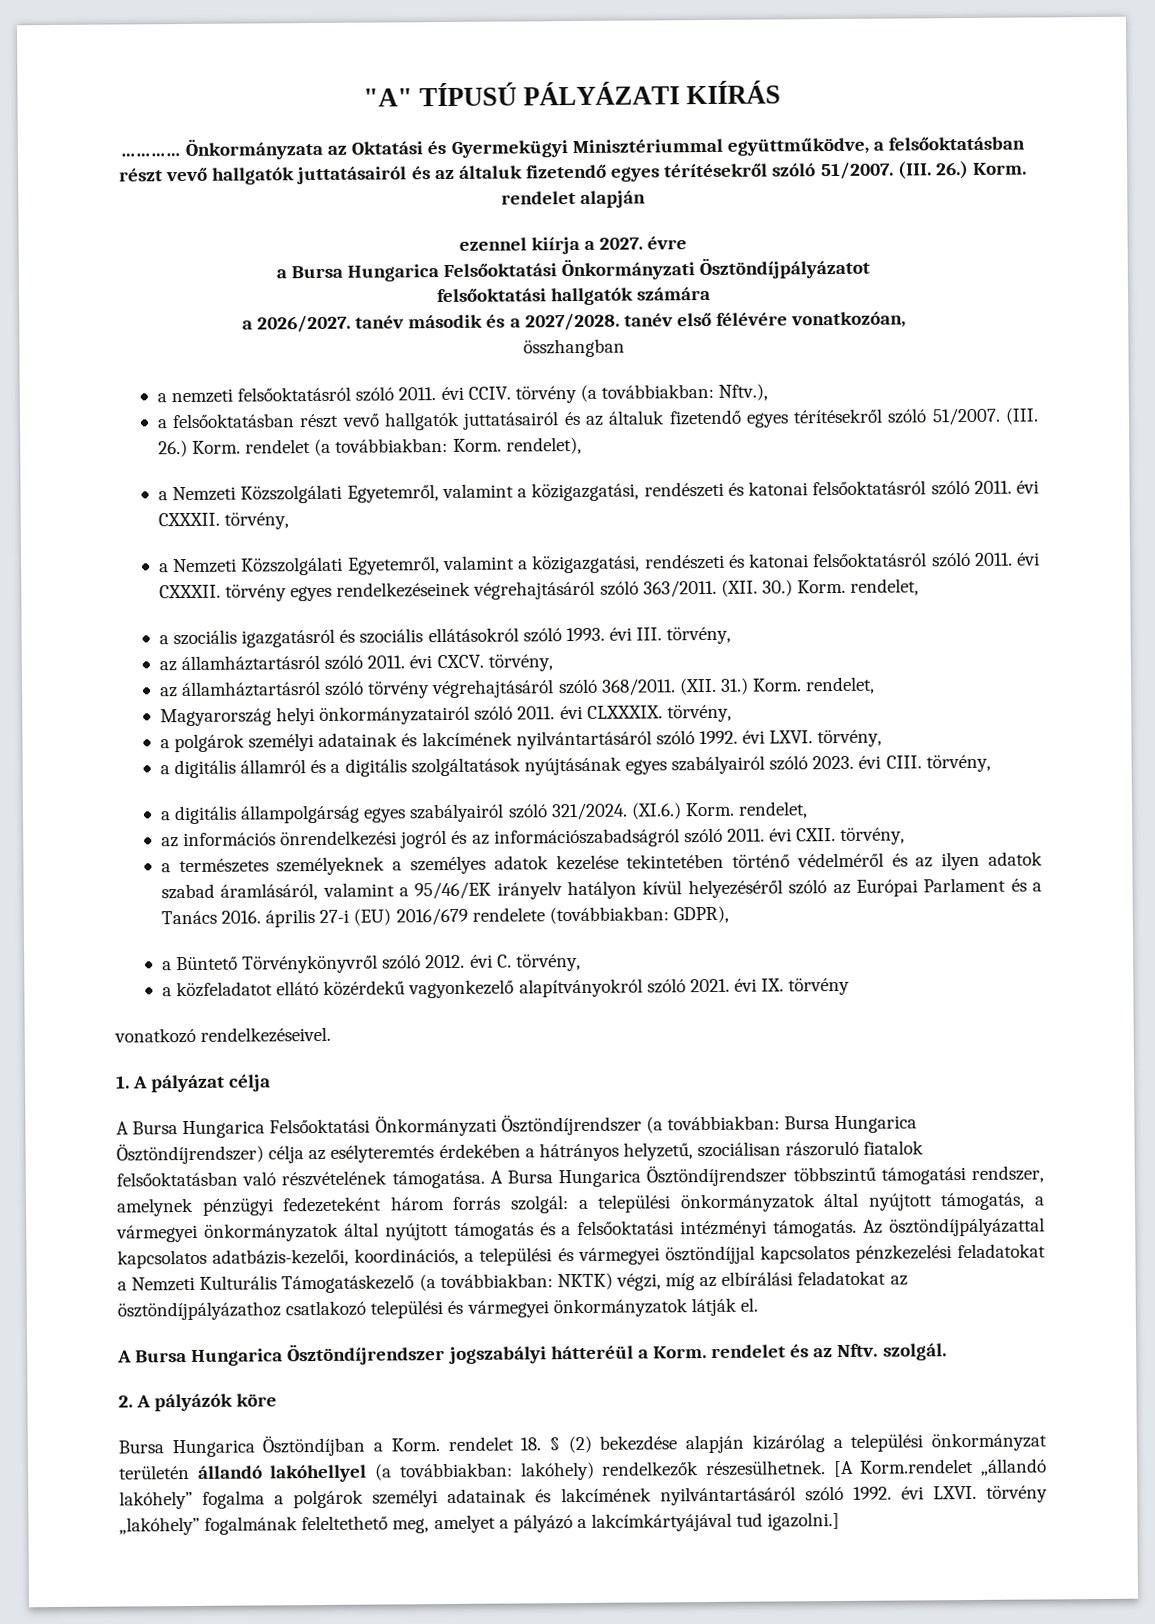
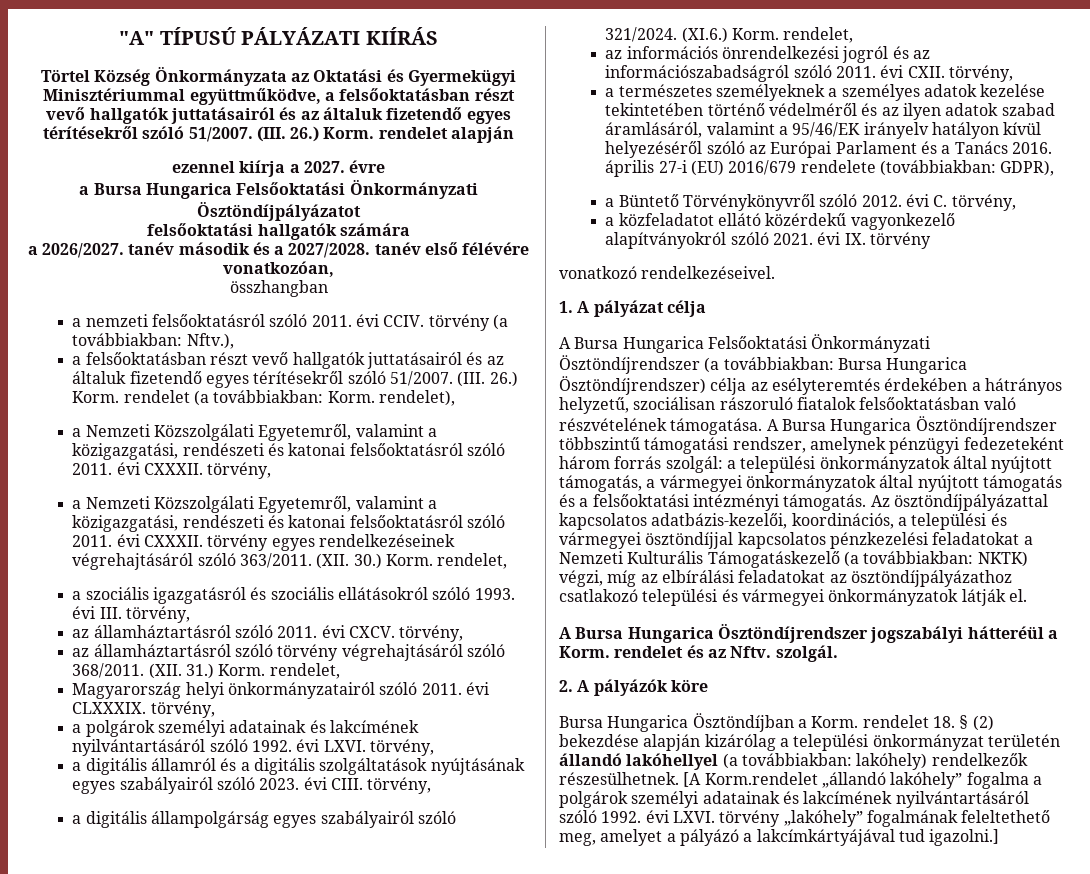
- ………… Önkormányzata az Oktatási és Gyermekügyi Minisztériummal együttműködve, a felsőoktatásban részt vevő hallgatók juttatásairól és az általuk fizetendő egyes térítésekről szóló 51/2007.
+ Törtel Község Önkormányzata az Oktatási és Gyermekügyi Minisztériummal együttműködve, a felsőoktatásban részt vevő hallgatók juttatásairól és az általuk fizetendő egyes térítésekről szóló 51/2007.

